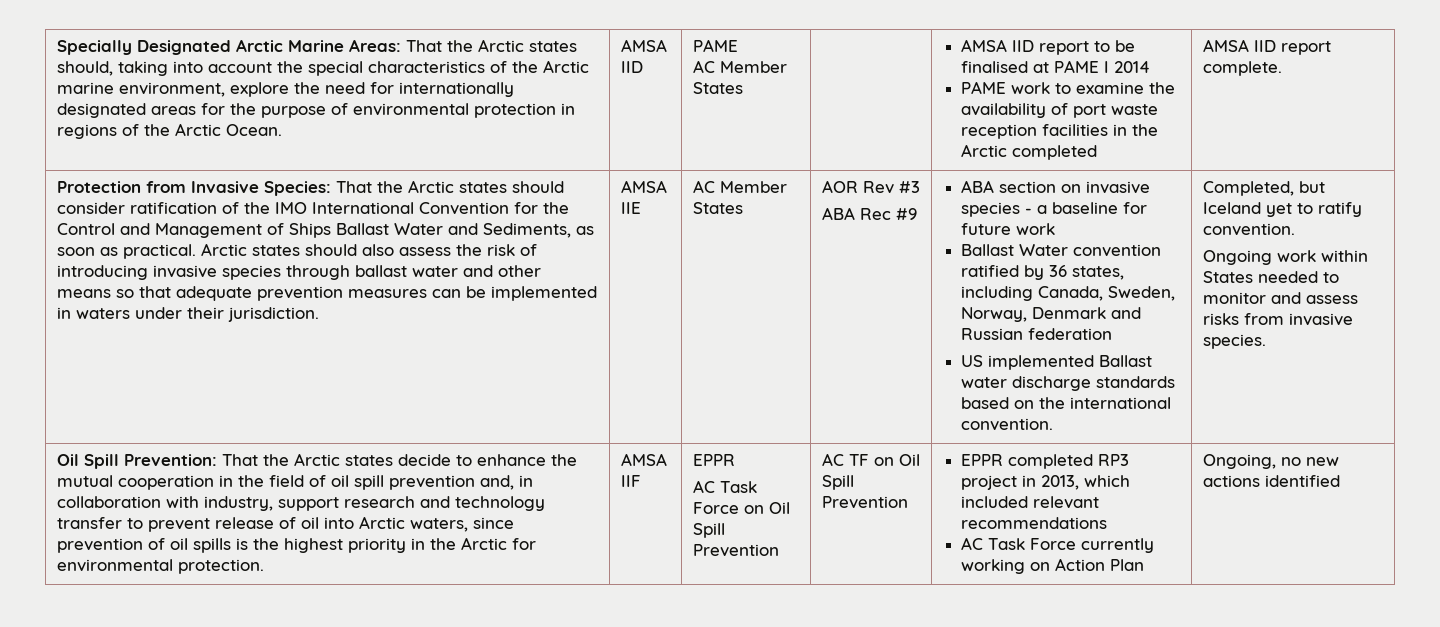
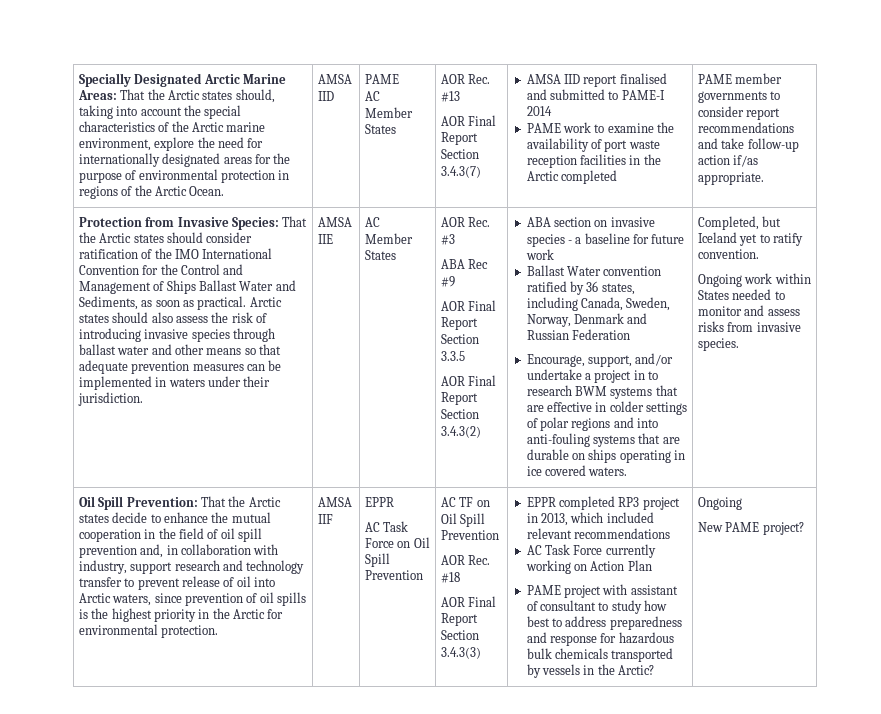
- AMSA IID report to be finalised at PAME I 2014
+ AOR Rec. #13
+ AOR Final Report Section 3.4.3(7) | AMSA IID report finalised and submitted to PAME-I 2014
- AMSA IID report complete.
+ PAME member governments to consider report recommendations and take follow-up action if/as appropriate.
- AOR Rev #3
+ AOR Rec. #3
+ AOR Final Report Section 3.3.5
+ AOR Final Report Section 3.4.3(2)
- Ballast Water convention ratified by 36 states, including Canada, Sweden, Norway, Denmark and Russian federation
- US implemented Ballast water discharge standards based on the international convention.
+ Ballast Water convention ratified by 36 states, including Canada, Sweden, Norway, Denmark and Russian Federation
+ Encourage, support, and/or undertake a project in to research BWM systems that are effective in colder settings of polar regions and into anti-fouling systems that are durable on ships operating in ice covered waters.
+ AOR Rec. #18
+ AOR Final Report Section 3.4.3(3)
- Ongoing, no new actions identified
+ PAME project with assistant of consultant to study how best to address preparedness and response for hazardous bulk chemicals transported by vessels in the Arctic? | Ongoing
+ New PAME project?

